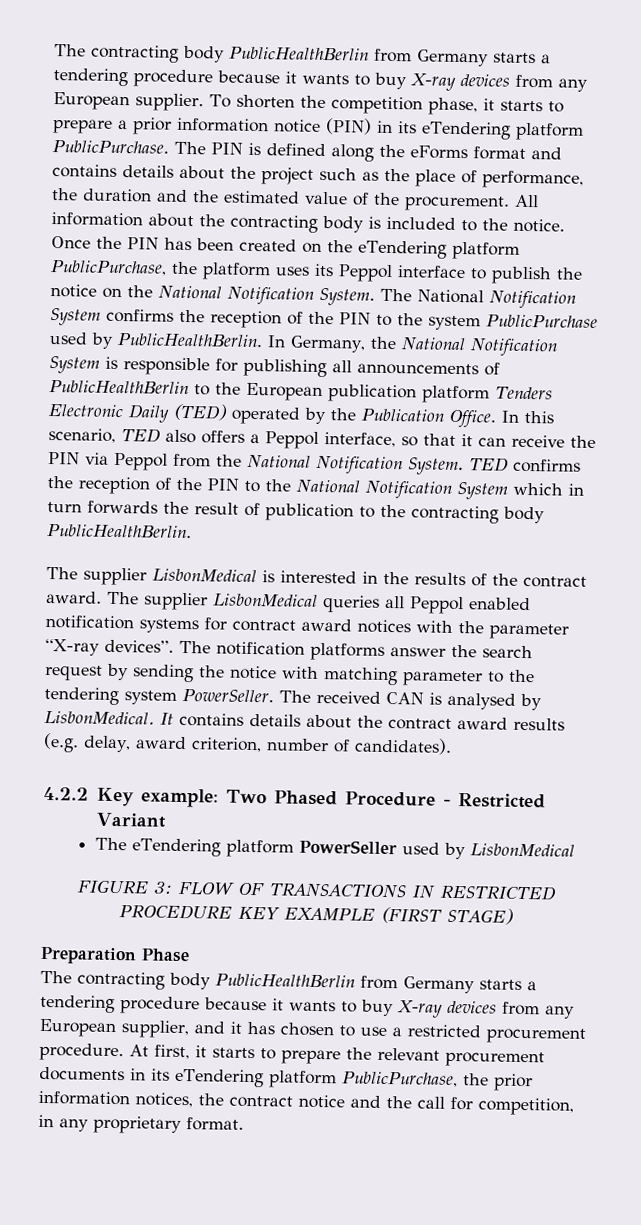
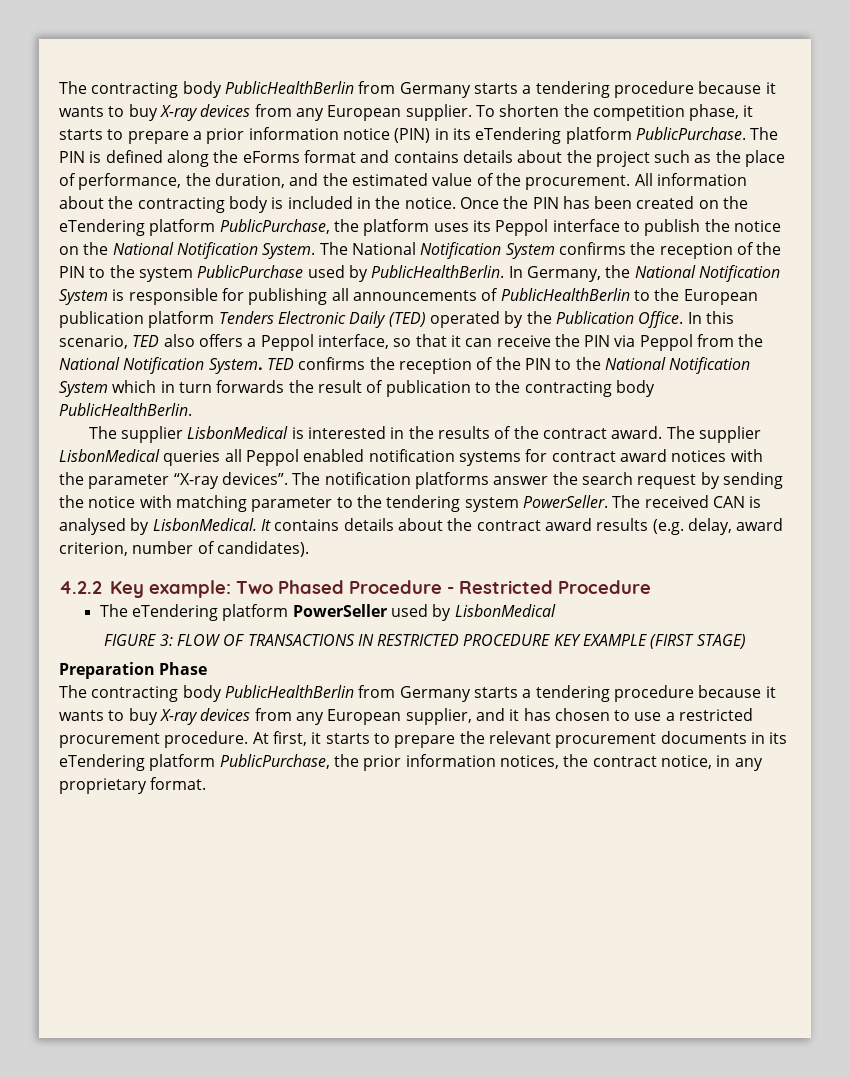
- The PIN is defined along the eForms format and contains details about the project such as the place of performance, the duration and the estimated value of the procurement.
+ The PIN is defined along the eForms format and contains details about the project such as the place of performance, the duration, and the estimated value of the procurement.
- All information about the contracting body is included to the notice.
+ All information about the contracting body is included in the notice.
- 4.2.2 Key example: Two Phased Procedure - Restricted Variant
+ 4.2.2 Key example: Two Phased Procedure - Restricted Procedure
- At first, it starts to prepare the relevant procurement documents in its eTendering platform PublicPurchase, the prior information notices, the contract notice and the call for competition, in any proprietary format.
+ At first, it starts to prepare the relevant procurement documents in its eTendering platform PublicPurchase, the prior information notices, the contract notice, in any proprietary format.

